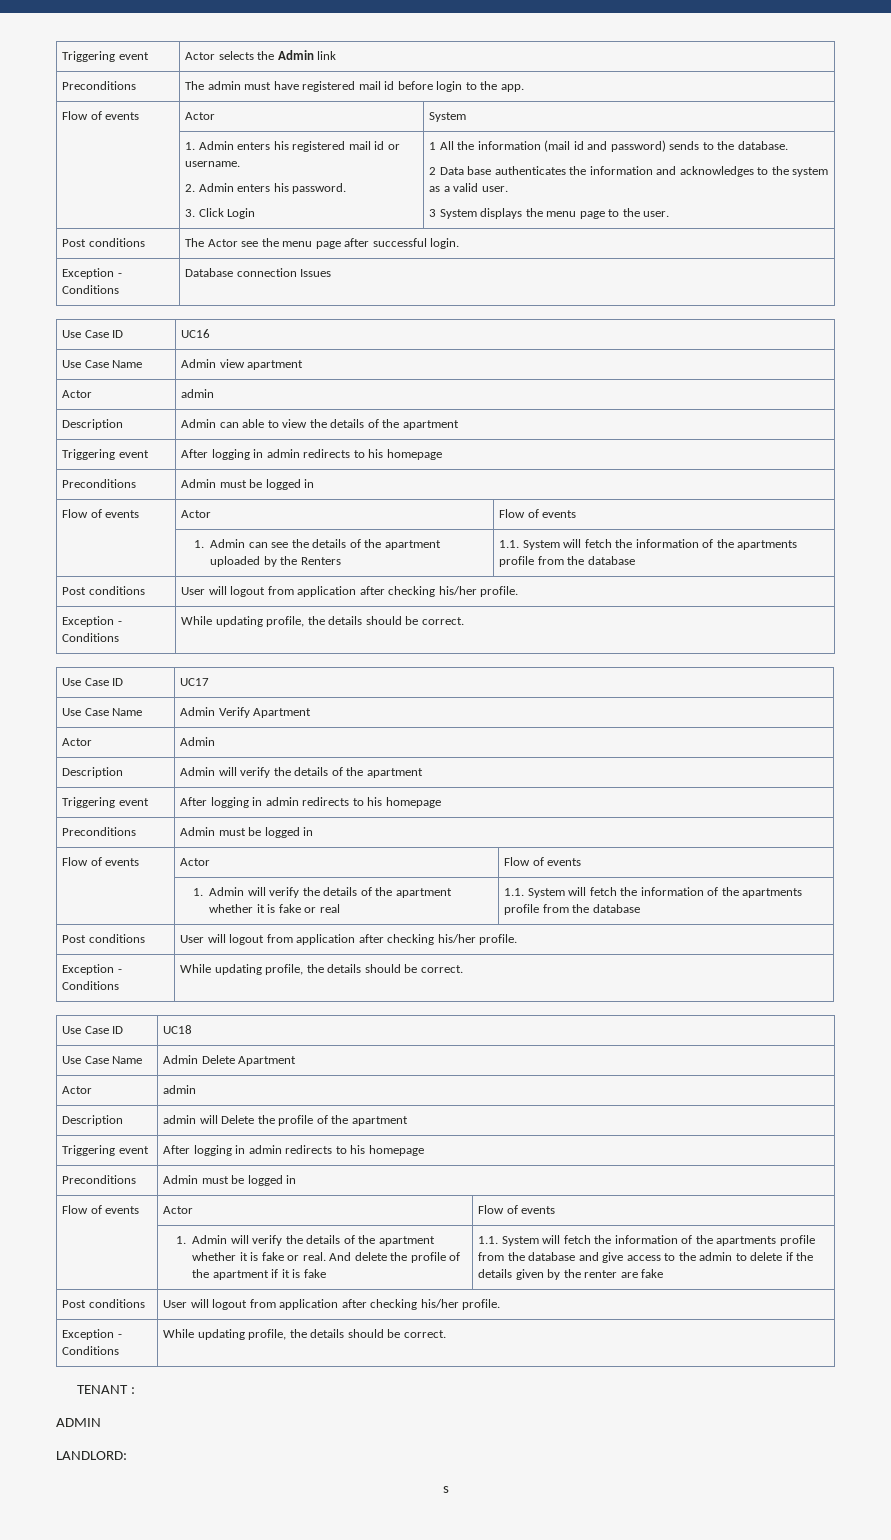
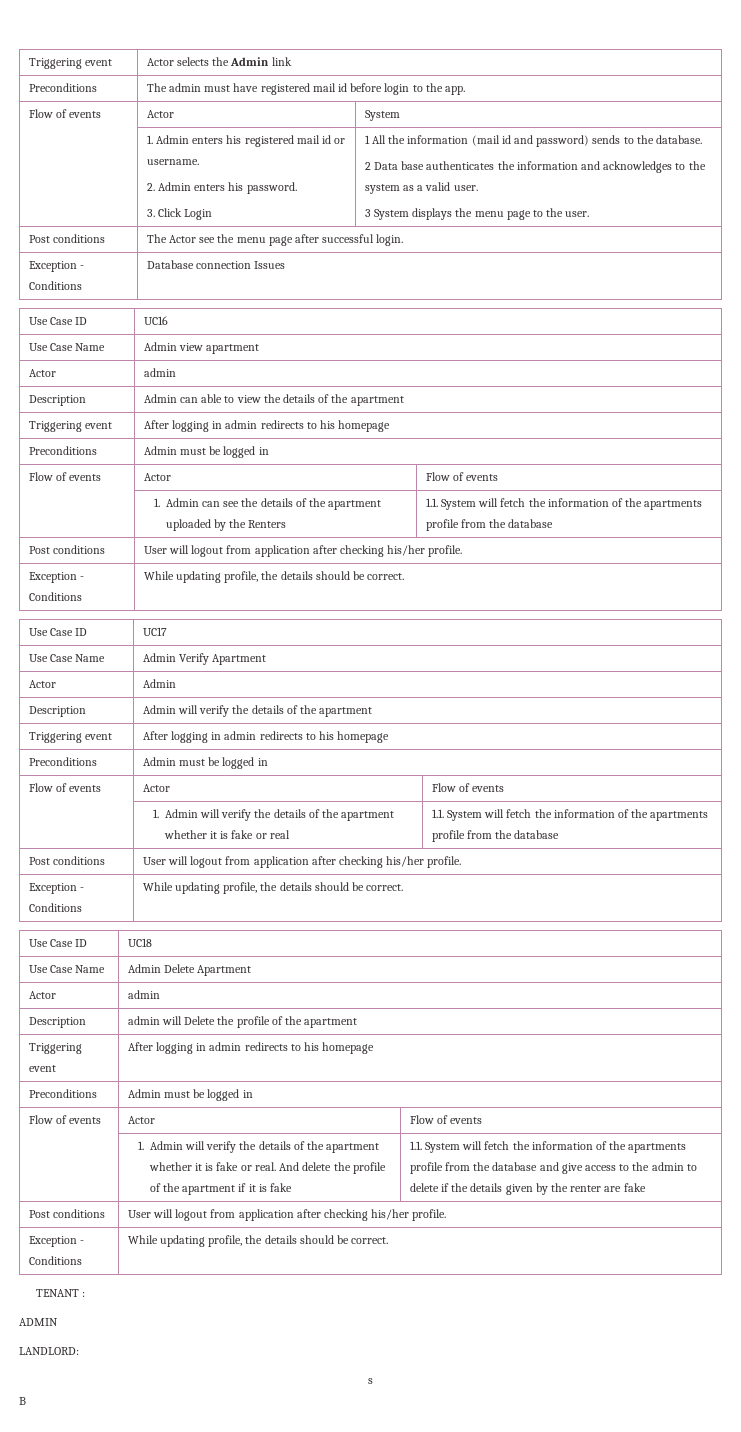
+ B

